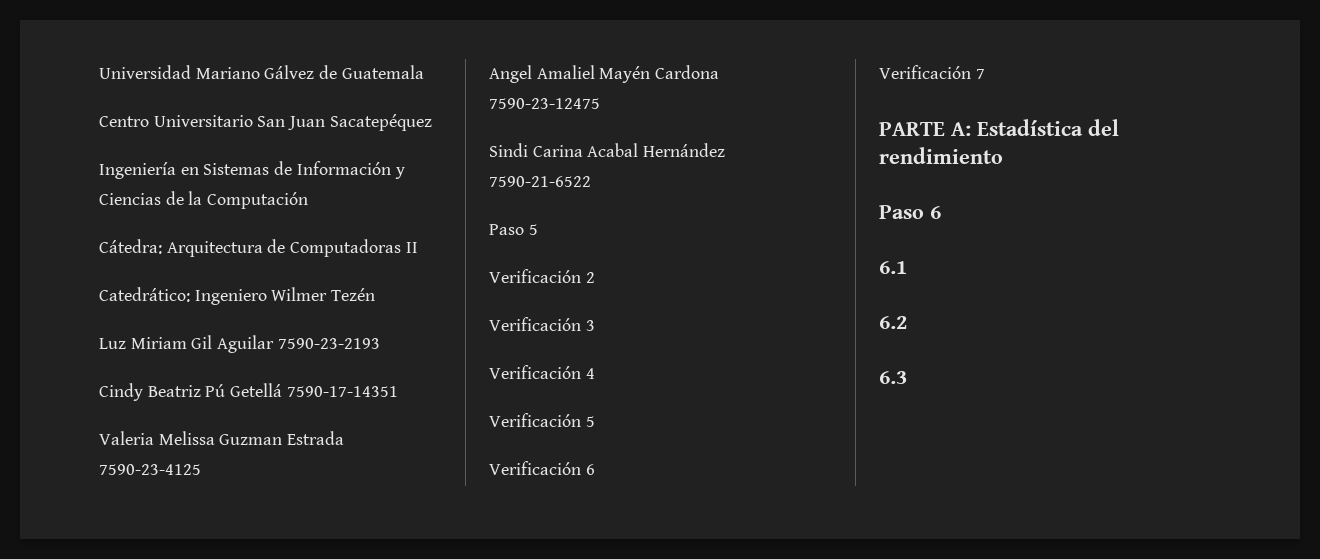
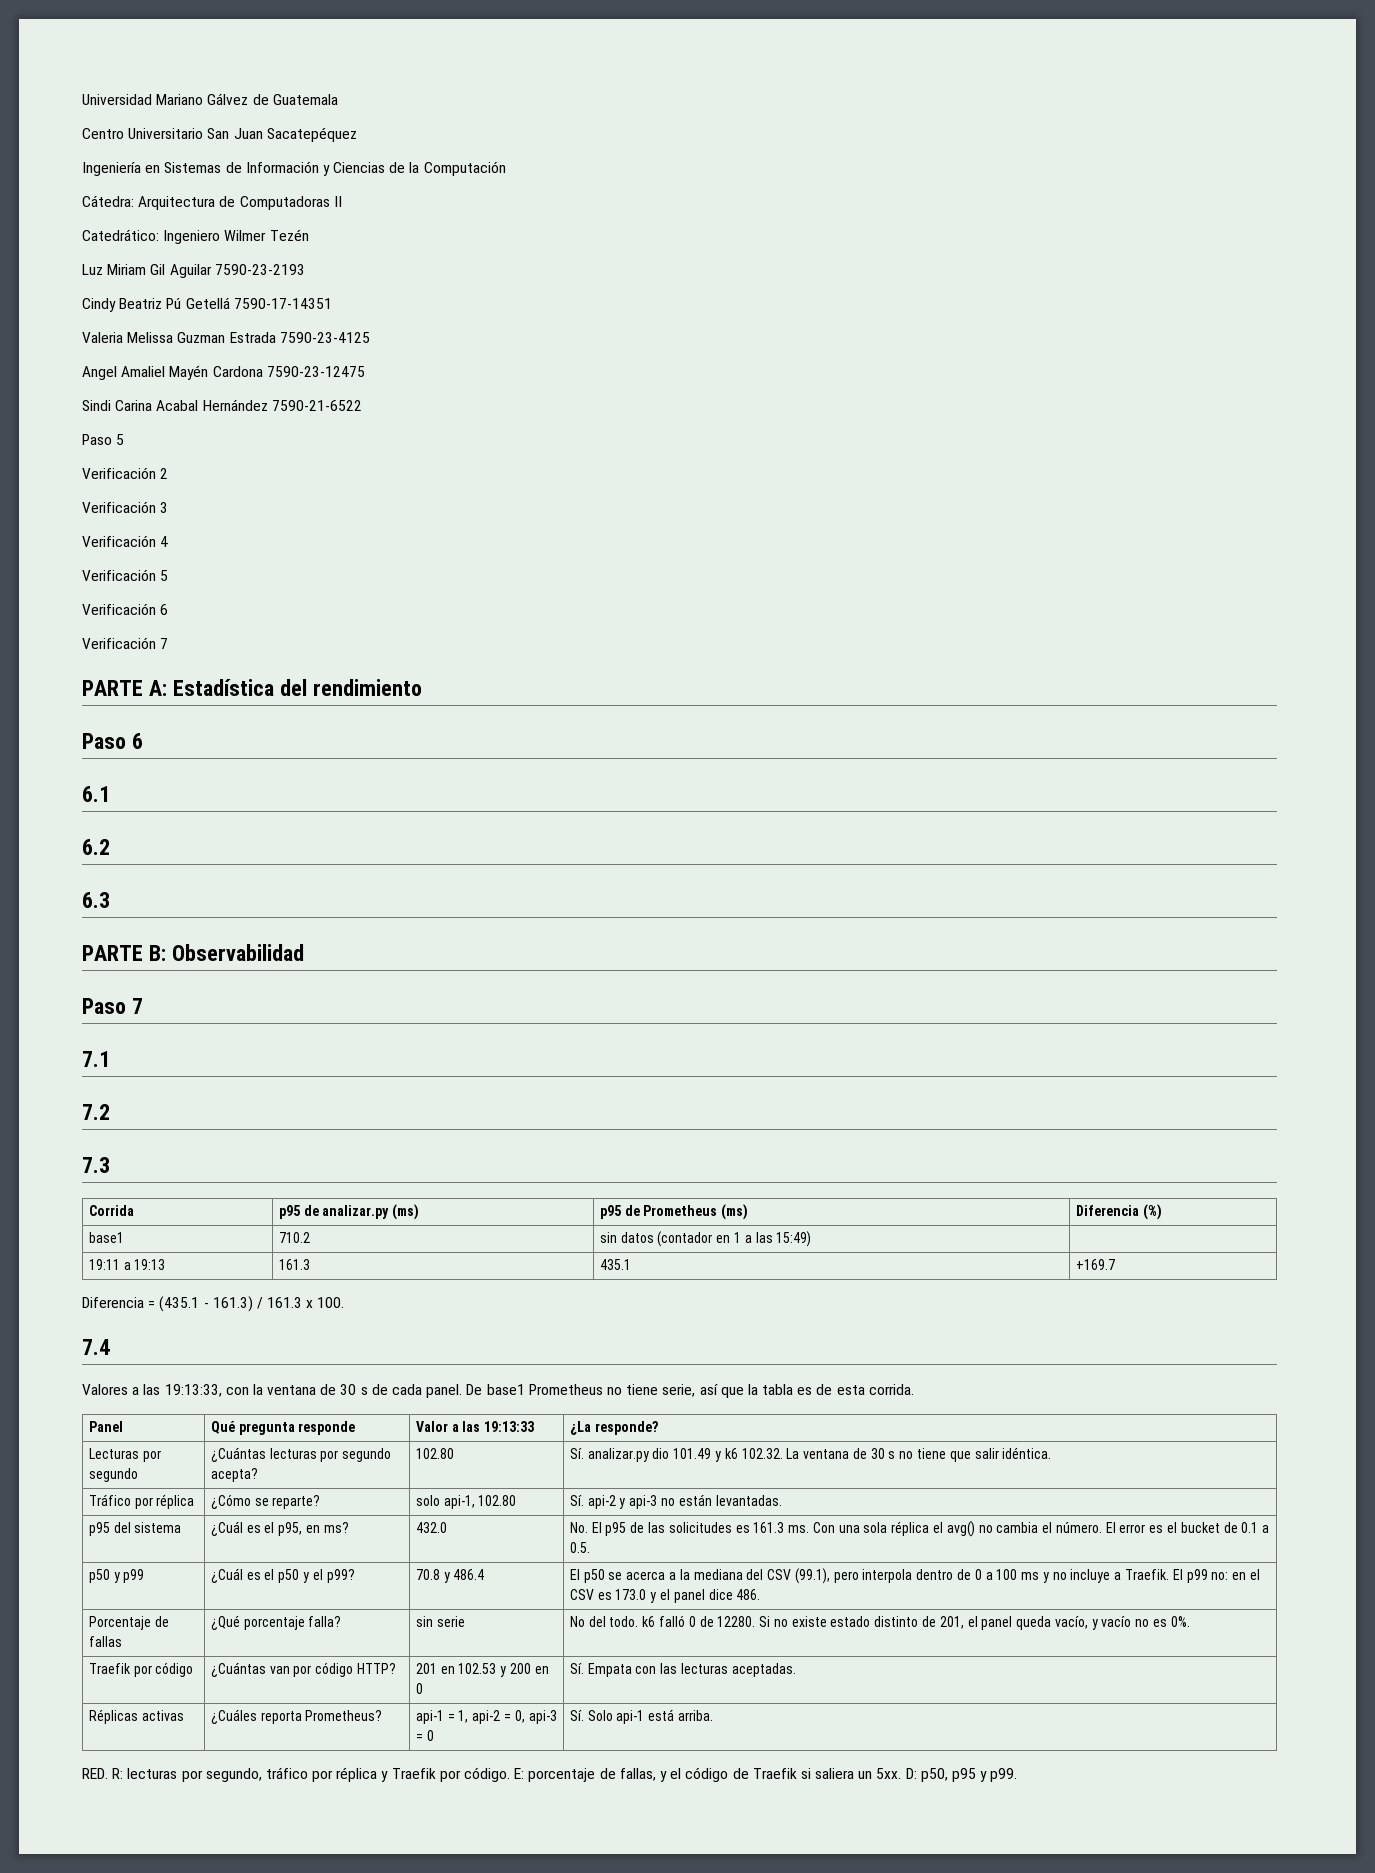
+ PARTE B: Observabilidad
+ Paso 7
+ 7.1
+ 7.2
+ 7.3
+ Corrida | p95 de analizar.py (ms) | p95 de Prometheus (ms) | Diferencia (%)
+ base1 | 710.2 | sin datos (contador en 1 a las 15:49) |
+ 19:11 a 19:13 | 161.3 | 435.1 | +169.7
+ Diferencia = (435.1 - 161.3) / 161.3 x 100.
+ 7.4
+ Valores a las 19:13:33, con la ventana de 30 s de cada panel. De base1 Prometheus no tiene serie, así que la tabla es de esta corrida.
+ Panel | Qué pregunta responde | Valor a las 19:13:33 | ¿La responde?
+ Lecturas por segundo | ¿Cuántas lecturas por segundo acepta? | 102.80 | Sí. analizar.py dio 101.49 y k6 102.32. La ventana de 30 s no tiene que salir idéntica.
+ Tráfico por réplica | ¿Cómo se reparte? | solo api-1, 102.80 | Sí. api-2 y api-3 no están levantadas.
+ p95 del sistema | ¿Cuál es el p95, en ms? | 432.0 | No. El p95 de las solicitudes es 161.3 ms. Con una sola réplica el avg() no cambia el número. El error es el bucket de 0.1 a 0.5.
+ p50 y p99 | ¿Cuál es el p50 y el p99? | 70.8 y 486.4 | El p50 se acerca a la mediana del CSV (99.1), pero interpola dentro de 0 a 100 ms y no incluye a Traefik. El p99 no: en el CSV es 173.0 y el panel dice 486.
+ Porcentaje de fallas | ¿Qué porcentaje falla? | sin serie | No del todo. k6 falló 0 de 12280. Si no existe estado distinto de 201, el panel queda vacío, y vacío no es 0%.
+ Traefik por código | ¿Cuántas van por código HTTP? | 201 en 102.53 y 200 en 0 | Sí. Empata con las lecturas aceptadas.
+ Réplicas activas | ¿Cuáles reporta Prometheus? | api-1 = 1, api-2 = 0, api-3 = 0 | Sí. Solo api-1 está arriba.
+ RED. R: lecturas por segundo, tráfico por réplica y Traefik por código. E: porcentaje de fallas, y el código de Traefik si saliera un 5xx. D: p50, p95 y p99.

